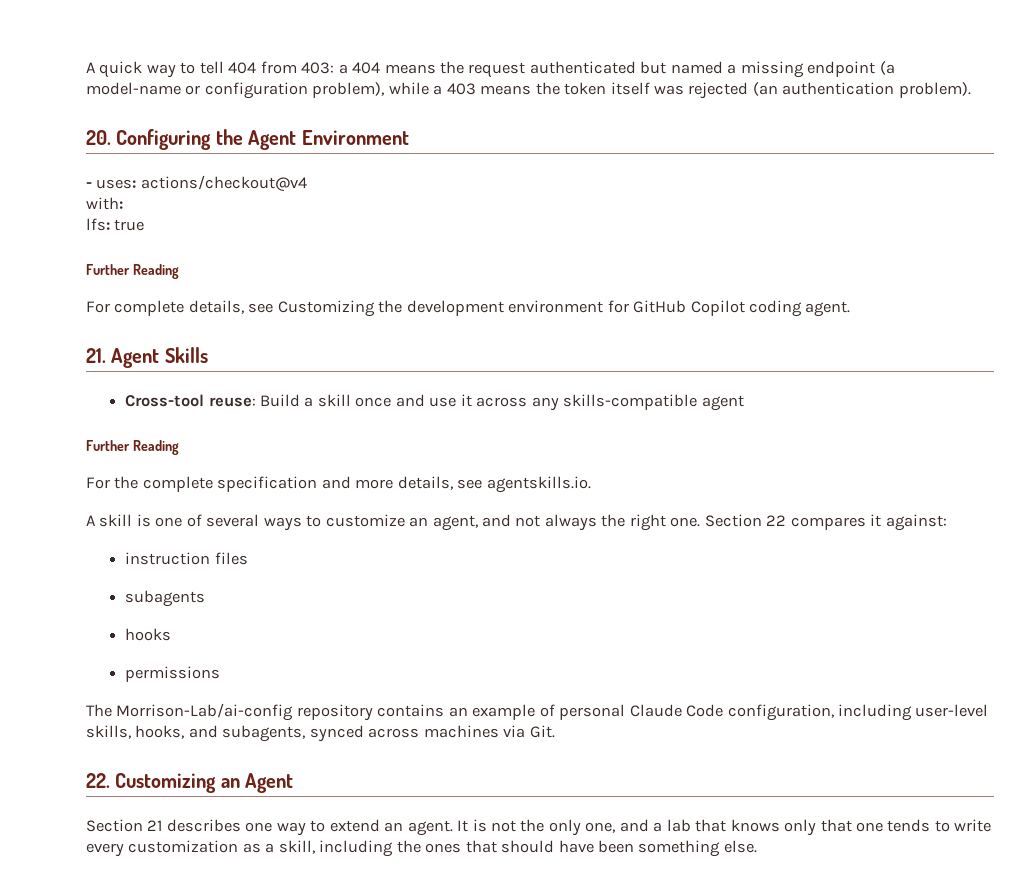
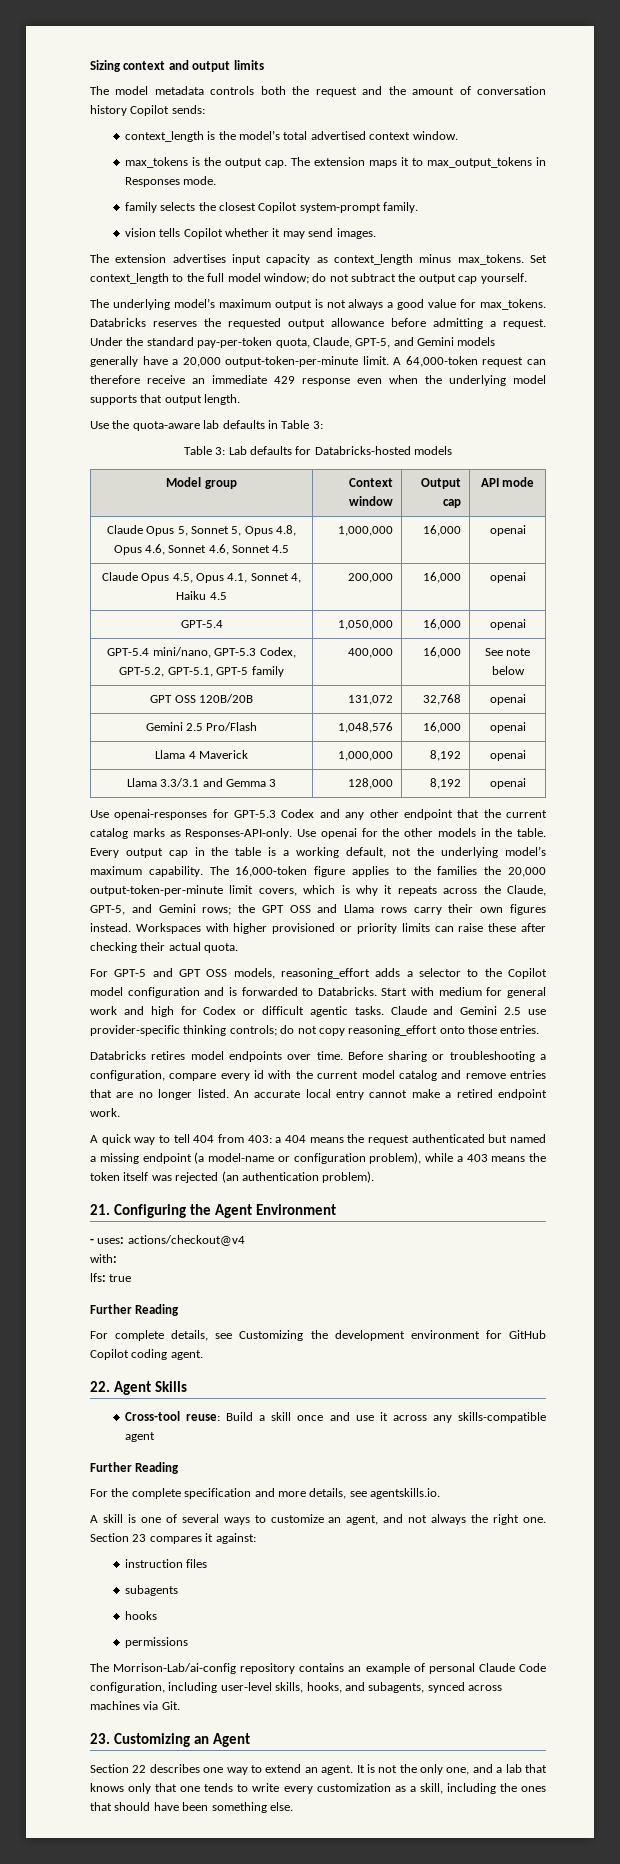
+ Sizing context and output limits
+ The model metadata controls both the request and the amount of conversation history Copilot sends:
+ context_length is the model’s total advertised context window.
+ max_tokens is the output cap. The extension maps it to max_output_tokens in Responses mode.
+ family selects the closest Copilot system-prompt family.
+ vision tells Copilot whether it may send images.
+ The extension advertises input capacity as context_length minus max_tokens. Set context_length to the full model window; do not subtract the output cap yourself.
+ The underlying model’s maximum output is not always a good value for max_tokens. Databricks reserves the requested output allowance before admitting a request. Under the standard pay-per-token quota, Claude, GPT-5, and Gemini models generally have a 20,000 output-token-per-minute limit. A 64,000-token request can therefore receive an immediate 429 response even when the underlying model supports that output length.
+ Use the quota-aware lab defaults in Table 3:
+ Table 3: Lab defaults for Databricks-hosted models
+ Model group | Context window | Output cap | API mode
+ Claude Opus 5, Sonnet 5, Opus 4.8, Opus 4.6, Sonnet 4.6, Sonnet 4.5 | 1,000,000 | 16,000 | openai
+ Claude Opus 4.5, Opus 4.1, Sonnet 4, Haiku 4.5 | 200,000 | 16,000 | openai
+ GPT-5.4 | 1,050,000 | 16,000 | openai
+ GPT-5.4 mini/nano, GPT-5.3 Codex, GPT-5.2, GPT-5.1, GPT-5 family | 400,000 | 16,000 | See note below
+ GPT OSS 120B/20B | 131,072 | 32,768 | openai
+ Gemini 2.5 Pro/Flash | 1,048,576 | 16,000 | openai
+ Llama 4 Maverick | 1,000,000 | 8,192 | openai
+ Llama 3.3/3.1 and Gemma 3 | 128,000 | 8,192 | openai
+ Use openai-responses for GPT-5.3 Codex and any other endpoint that the current catalog marks as Responses-API-only. Use openai for the other models in the table. Every output cap in the table is a working default, not the underlying model’s maximum capability. The 16,000-token figure applies to the families the 20,000 output-token-per-minute limit covers, which is why it repeats across the Claude, GPT-5, and Gemini rows; the GPT OSS and Llama rows carry their own figures instead. Workspaces with higher provisioned or priority limits can raise these after checking their actual quota.
+ For GPT-5 and GPT OSS models, reasoning_effort adds a selector to the Copilot model configuration and is forwarded to Databricks. Start with medium for general work and high for Codex or difficult agentic tasks. Claude and Gemini 2.5 use provider-specific thinking controls; do not copy reasoning_effort onto those entries.
+ Databricks retires model endpoints over time. Before sharing or troubleshooting a configuration, compare every id with the current model catalog and remove entries that are no longer listed. An accurate local entry cannot make a retired endpoint work.
- 20. Configuring the Agent Environment
+ 21. Configuring the Agent Environment
- 21. Agent Skills
+ 22. Agent Skills
- Section 22 compares it against:
+ Section 23 compares it against:
- 22. Customizing an Agent
+ 23. Customizing an Agent
- Section 21 describes one way to extend an agent.
+ Section 22 describes one way to extend an agent.

